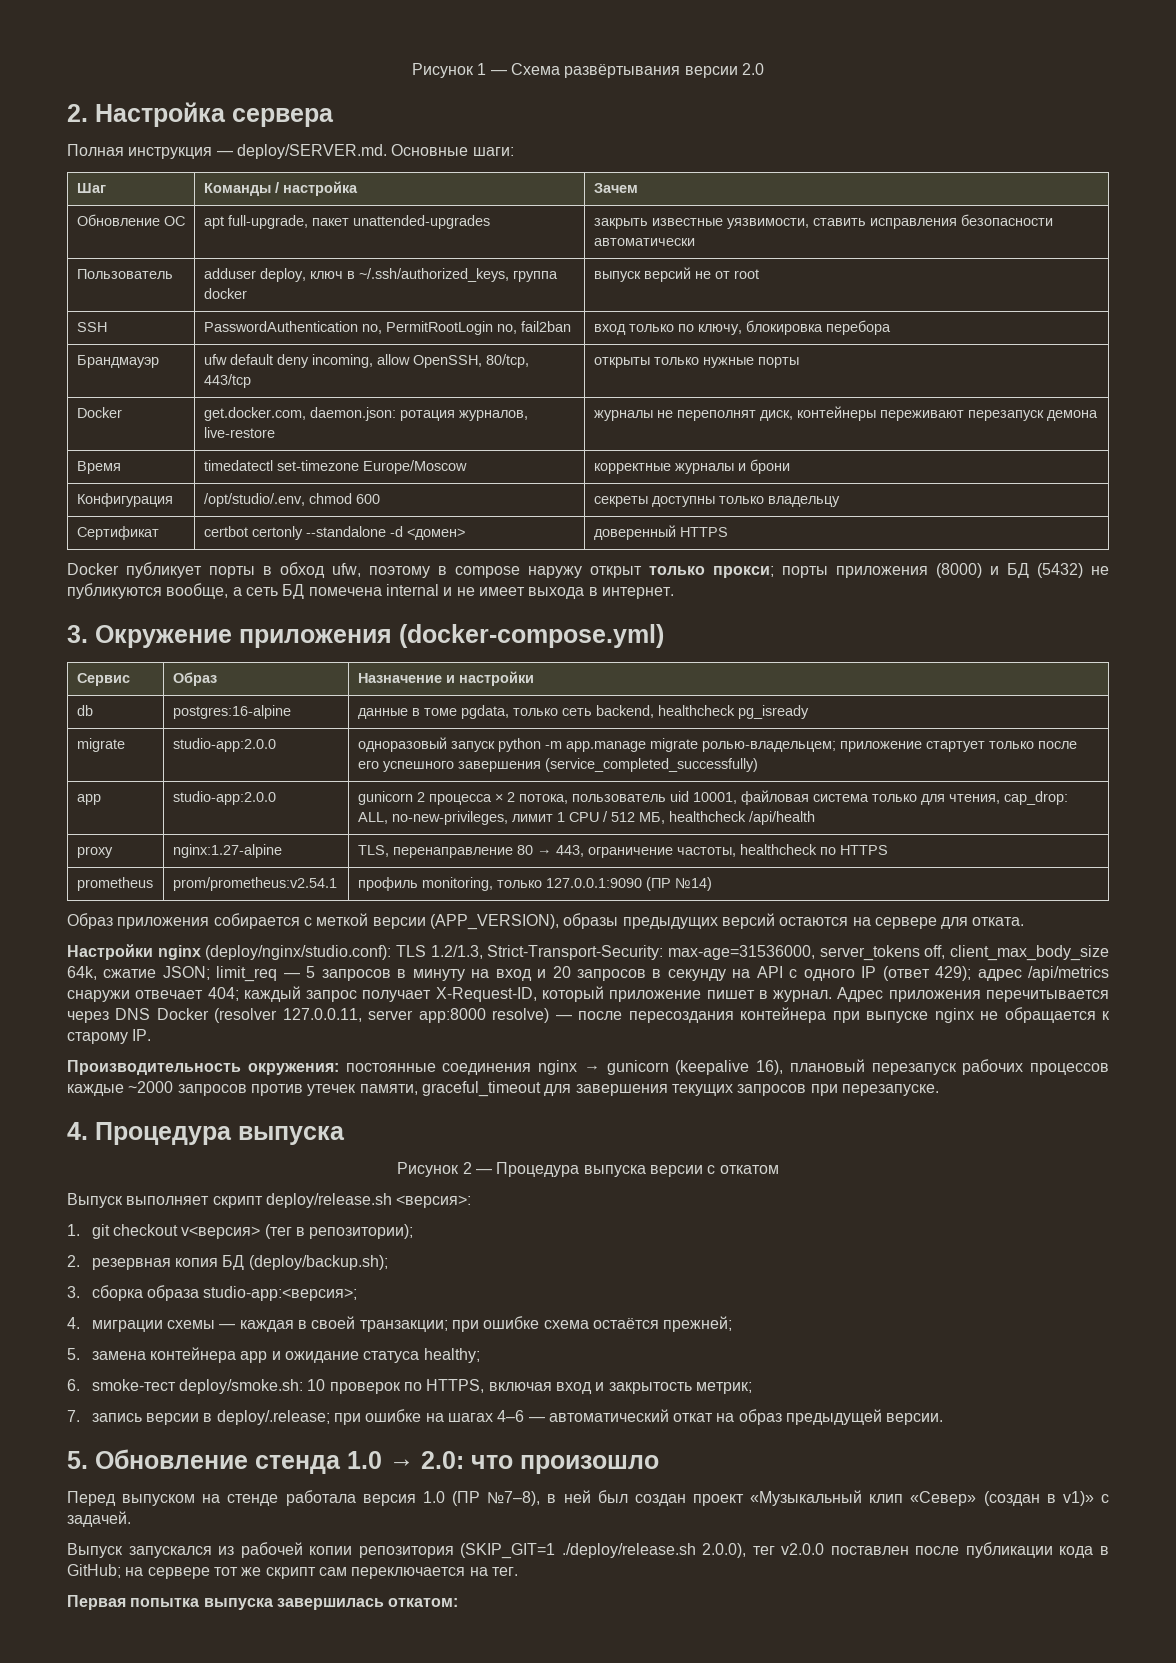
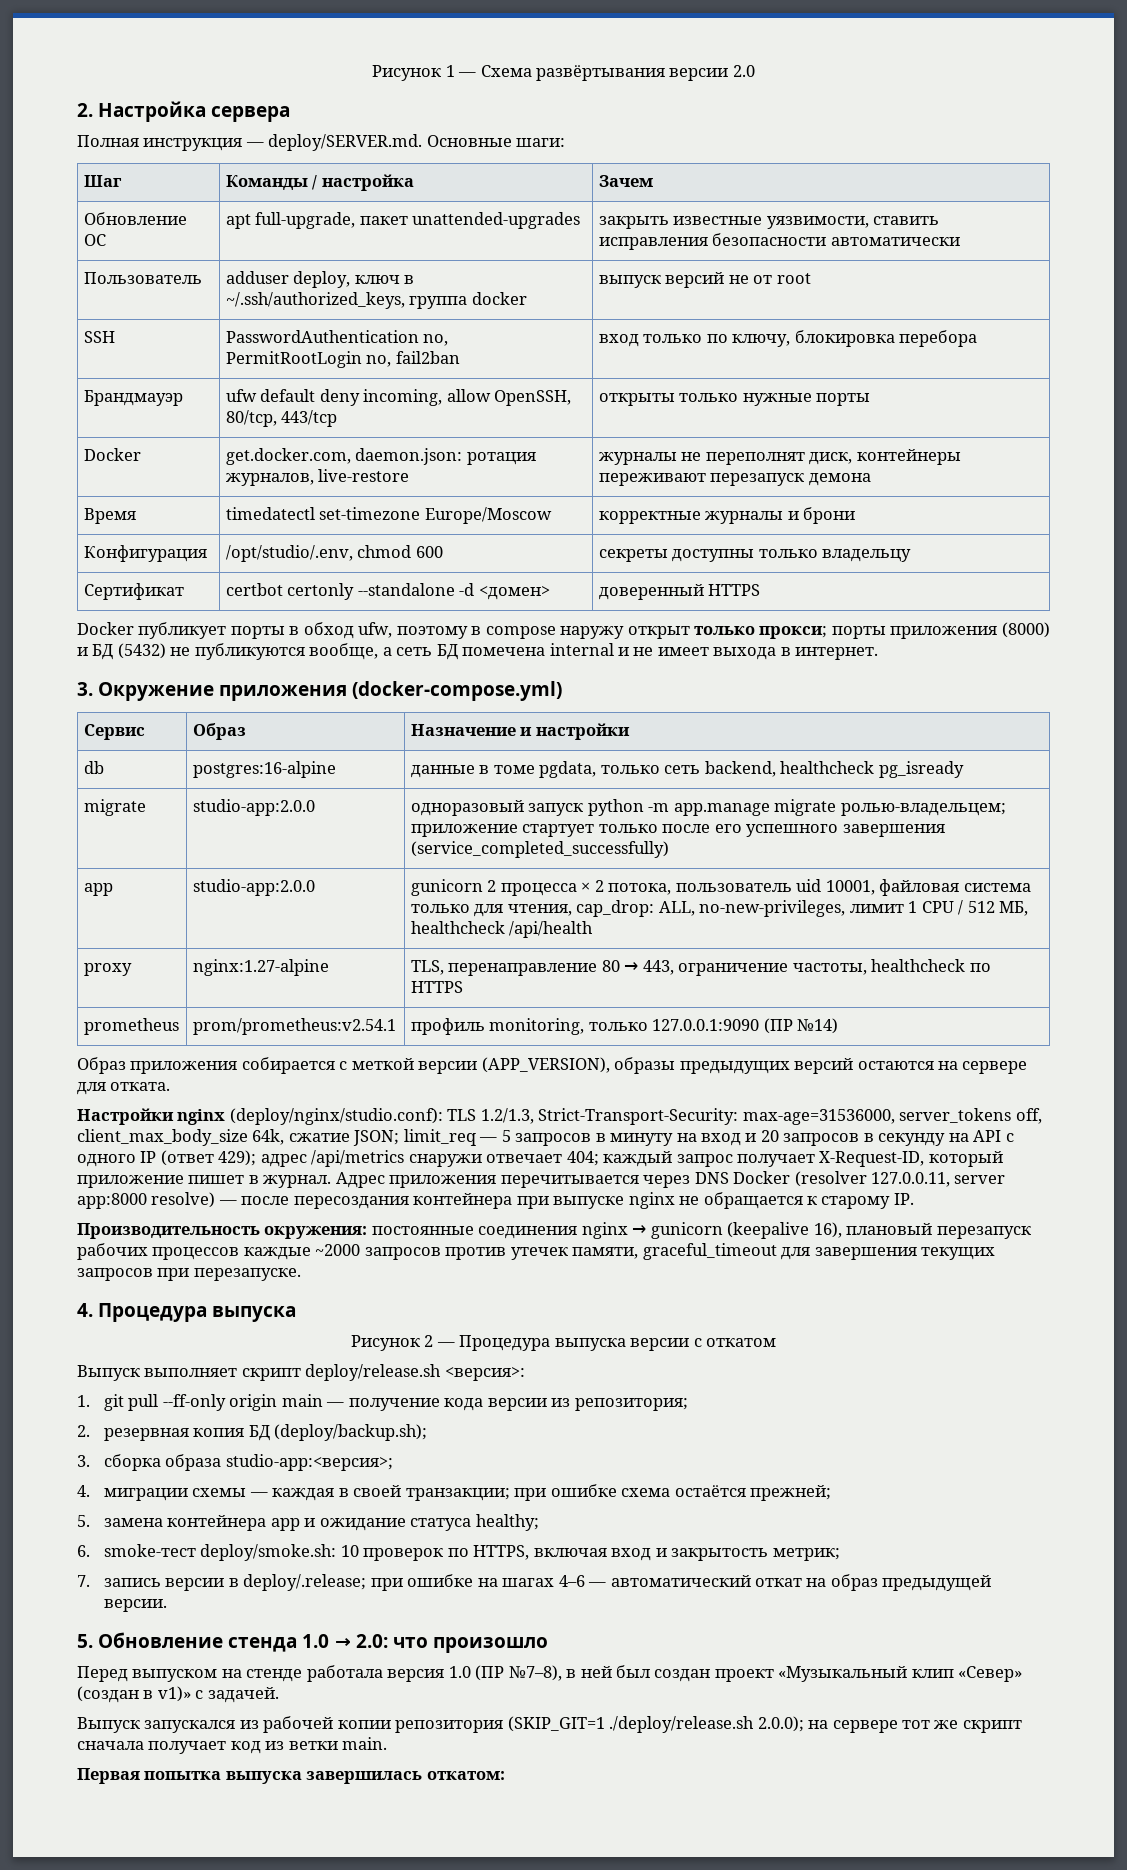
- 1. git checkout v<версия> (тег в репозитории);
+ 1. git pull --ff-only origin main — получение кода версии из репозитория;
- Выпуск запускался из рабочей копии репозитория (SKIP_GIT=1 ./deploy/release.sh 2.0.0), тег v2.0.0 поставлен после публикации кода в GitHub; на сервере тот же скрипт сам переключается на тег.
+ Выпуск запускался из рабочей копии репозитория (SKIP_GIT=1 ./deploy/release.sh 2.0.0); на сервере тот же скрипт сначала получает код из ветки main.

